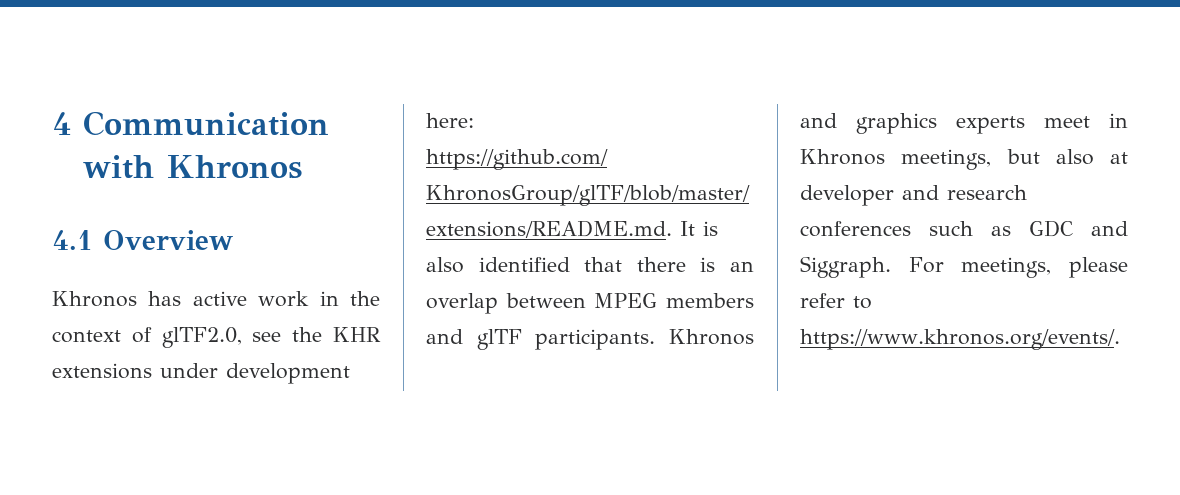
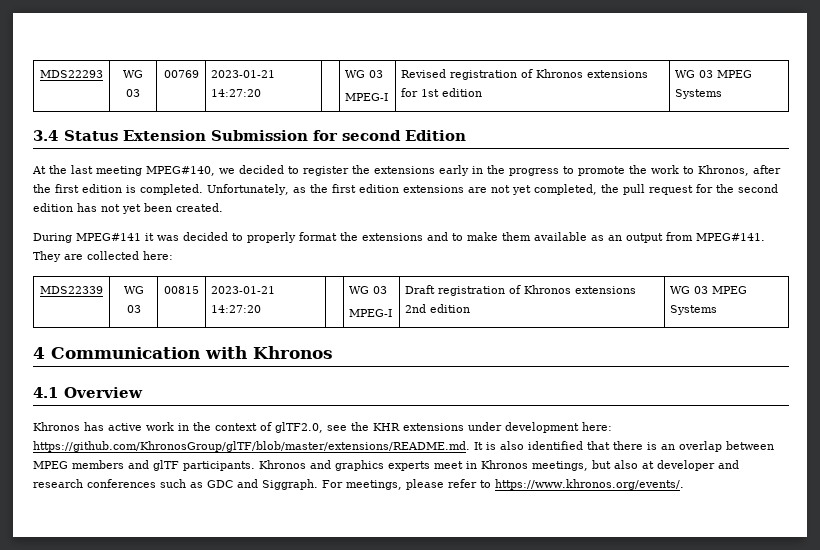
+ MDS22293 | WG 03 | 00769 | 2023-01-21 14:27:20 | | WG 03
+ MPEG-I | Revised registration of Khronos extensions for 1st edition | WG 03 MPEG Systems
+ 3.4 Status Extension Submission for second Edition
+ At the last meeting MPEG#140, we decided to register the extensions early in the progress to promote the work to Khronos, after the first edition is completed. Unfortunately, as the first edition extensions are not yet completed, the pull request for the second edition has not yet been created.
+ During MPEG#141 it was decided to properly format the extensions and to make them available as an output from MPEG#141. They are collected here:
+ MDS22339 | WG 03 | 00815 | 2023-01-21 14:27:20 | | WG 03
+ MPEG-I | Draft registration of Khronos extensions 2nd edition | WG 03 MPEG Systems

